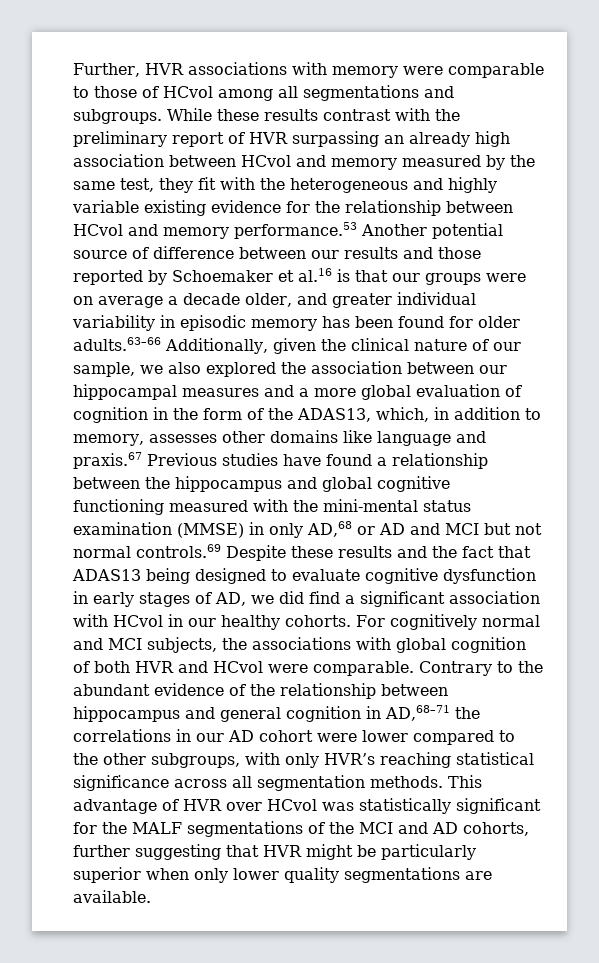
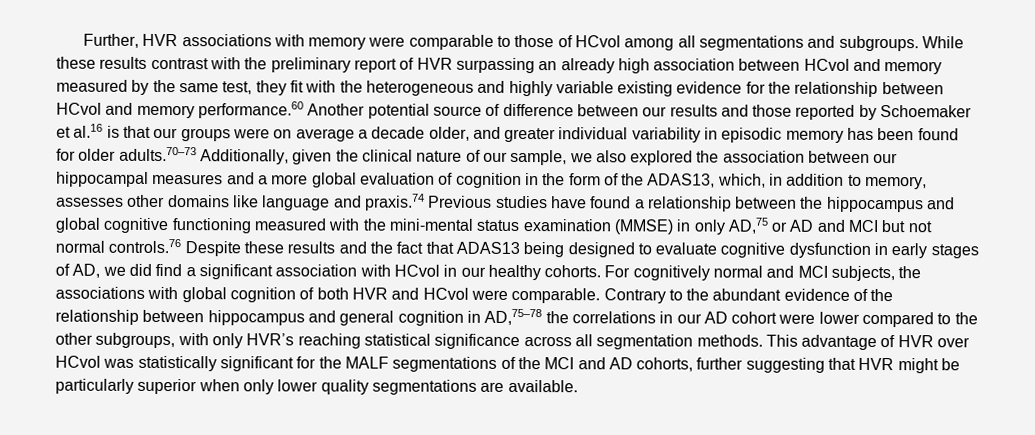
- While these results contrast with the preliminary report of HVR surpassing an already high association between HCvol and memory measured by the same test, they fit with the heterogeneous and highly variable existing evidence for the relationship between HCvol and memory performance.53 Another potential source of difference between our results and those reported by Schoemaker et al.16 is that our groups were on average a decade older, and greater individual variability in episodic memory has been found for older adults.63–66 Additionally, given the clinical nature of our sample, we also explored the association between our hippocampal measures and a more global evaluation of cognition in the form of the ADAS13, which, in addition to memory, assesses other domains like language and praxis.67 Previous studies have found a relationship between the hippocampus and global cognitive functioning measured with the mini-mental status examination (MMSE) in only AD,68 or AD and MCI but not normal controls.69 Despite these results and the fact that ADAS13 being designed to evaluate cognitive dysfunction in early stages of AD, we did find a significant association with HCvol in our healthy cohorts.
+ While these results contrast with the preliminary report of HVR surpassing an already high association between HCvol and memory measured by the same test, they fit with the heterogeneous and highly variable existing evidence for the relationship between HCvol and memory performance.60 Another potential source of difference between our results and those reported by Schoemaker et al.16 is that our groups were on average a decade older, and greater individual variability in episodic memory has been found for older adults.70–73 Additionally, given the clinical nature of our sample, we also explored the association between our hippocampal measures and a more global evaluation of cognition in the form of the ADAS13, which, in addition to memory, assesses other domains like language and praxis.74 Previous studies have found a relationship between the hippocampus and global cognitive functioning measured with the mini-mental status examination (MMSE) in only AD,75 or AD and MCI but not normal controls.76 Despite these results and the fact that ADAS13 being designed to evaluate cognitive dysfunction in early stages of AD, we did find a significant association with HCvol in our healthy cohorts.
- Contrary to the abundant evidence of the relationship between hippocampus and general cognition in AD,68–71 the correlations in our AD cohort were lower compared to the other subgroups, with only HVR’s reaching statistical significance across all segmentation methods.
+ Contrary to the abundant evidence of the relationship between hippocampus and general cognition in AD,75–78 the correlations in our AD cohort were lower compared to the other subgroups, with only HVR’s reaching statistical significance across all segmentation methods.

